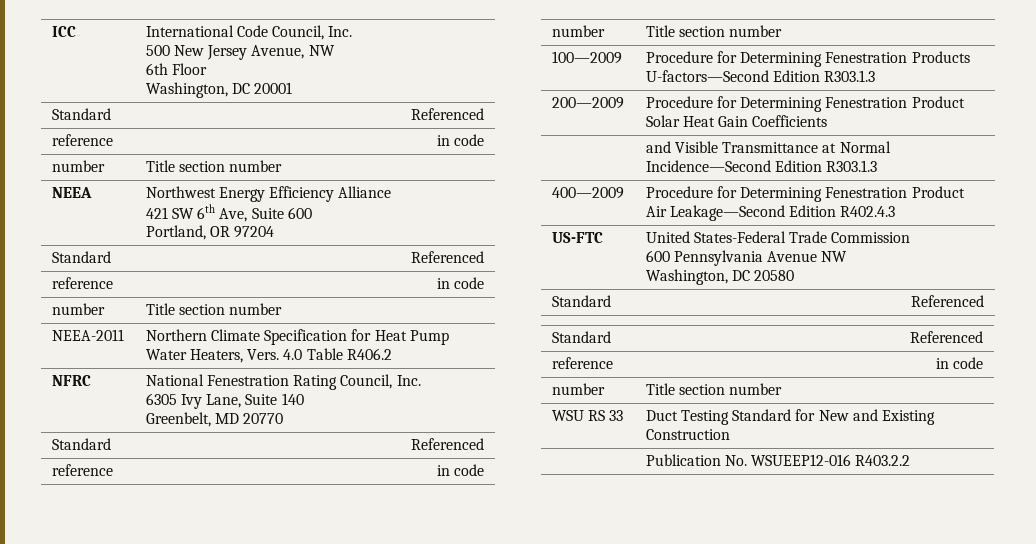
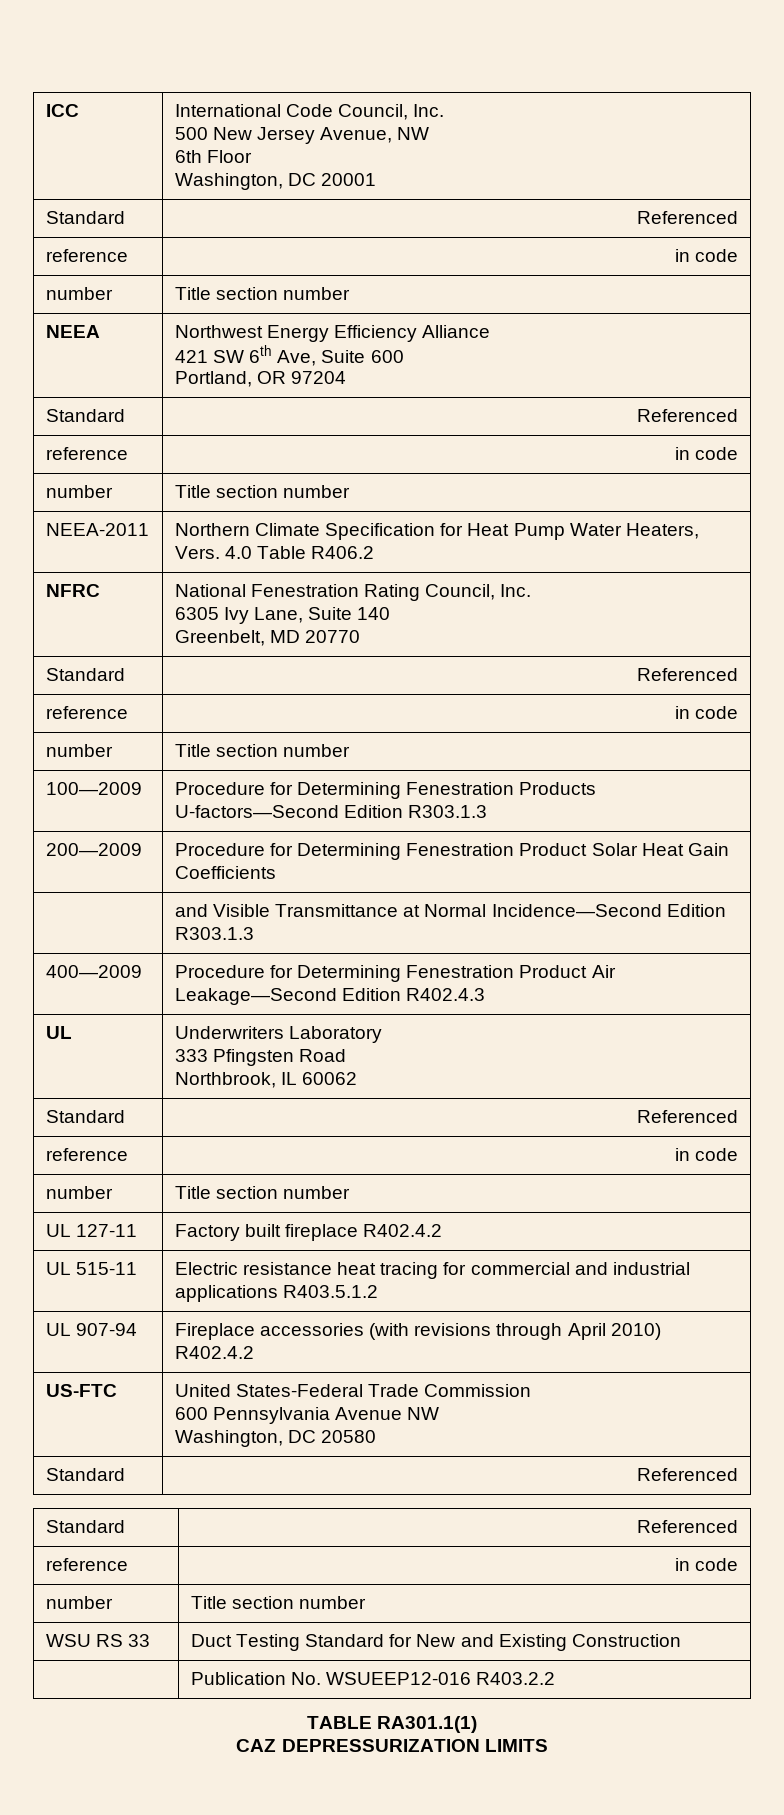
+ UL | Underwriters Laboratory
+ 333 Pfingsten Road
+ Northbrook, IL 60062
+ Standard | Referenced
+ reference | in code
+ number | Title section number
+ UL 127-11 | Factory built fireplace R402.4.2
+ UL 515-11 | Electric resistance heat tracing for commercial and industrial applications R403.5.1.2
+ UL 907-94 | Fireplace accessories (with revisions through April 2010) R402.4.2
+ TABLE RA301.1(1)
+ CAZ DEPRESSURIZATION LIMITS

